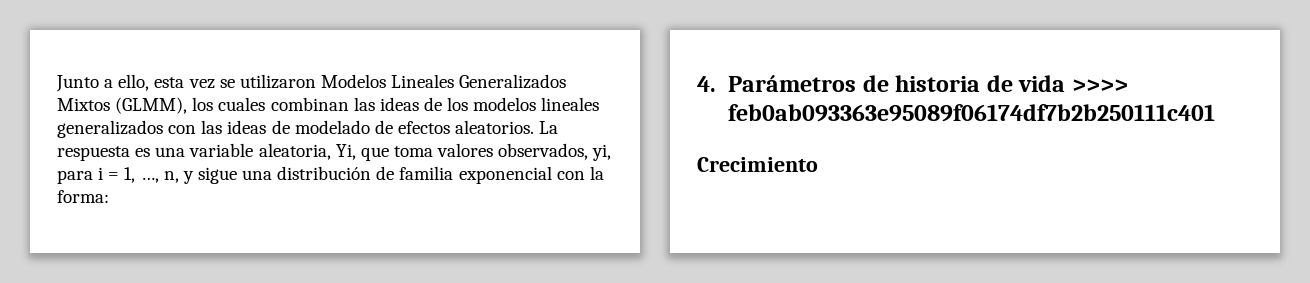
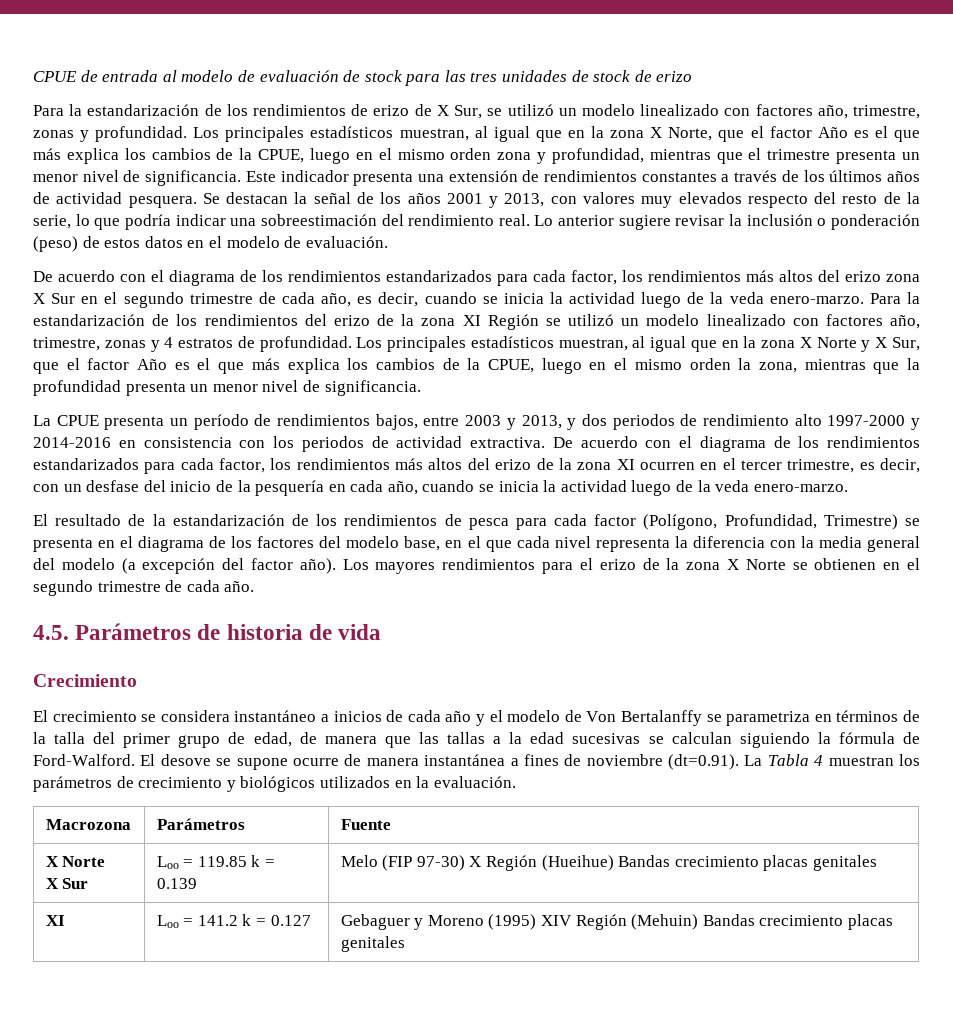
- Junto a ello, esta vez se utilizaron Modelos Lineales Generalizados Mixtos (GLMM), los cuales combinan las ideas de los modelos lineales generalizados con las ideas de modelado de efectos aleatorios. La respuesta es una variable aleatoria, Yi, que toma valores observados, yi, para i = 1, …, n, y sigue una distribución de familia exponencial con la forma:
- 4. Parámetros de historia de vida >>>> feb0ab093363e95089f06174df7b2b250111c401
+ CPUE de entrada al modelo de evaluación de stock para las tres unidades de stock de erizo
+ Para la estandarización de los rendimientos de erizo de X Sur, se utilizó un modelo linealizado con factores año, trimestre, zonas y profundidad. Los principales estadísticos muestran, al igual que en la zona X Norte, que el factor Año es el que más explica los cambios de la CPUE, luego en el mismo orden zona y profundidad, mientras que el trimestre presenta un menor nivel de significancia. Este indicador presenta una extensión de rendimientos constantes a través de los últimos años de actividad pesquera. Se destacan la señal de los años 2001 y 2013, con valores muy elevados respecto del resto de la serie, lo que podría indicar una sobreestimación del rendimiento real. Lo anterior sugiere revisar la inclusión o ponderación (peso) de estos datos en el modelo de evaluación.
+ De acuerdo con el diagrama de los rendimientos estandarizados para cada factor, los rendimientos más altos del erizo zona X Sur en el segundo trimestre de cada año, es decir, cuando se inicia la actividad luego de la veda enero-marzo. Para la estandarización de los rendimientos del erizo de la zona XI Región se utilizó un modelo linealizado con factores año, trimestre, zonas y 4 estratos de profundidad. Los principales estadísticos muestran, al igual que en la zona X Norte y X Sur, que el factor Año es el que más explica los cambios de la CPUE, luego en el mismo orden la zona, mientras que la profundidad presenta un menor nivel de significancia.
+ La CPUE presenta un período de rendimientos bajos, entre 2003 y 2013, y dos periodos de rendimiento alto 1997-2000 y 2014-2016 en consistencia con los periodos de actividad extractiva. De acuerdo con el diagrama de los rendimientos estandarizados para cada factor, los rendimientos más altos del erizo de la zona XI ocurren en el tercer trimestre, es decir, con un desfase del inicio de la pesquería en cada año, cuando se inicia la actividad luego de la veda enero-marzo.
+ El resultado de la estandarización de los rendimientos de pesca para cada factor (Polígono, Profundidad, Trimestre) se presenta en el diagrama de los factores del modelo base, en el que cada nivel representa la diferencia con la media general del modelo (a excepción del factor año). Los mayores rendimientos para el erizo de la zona X Norte se obtienen en el segundo trimestre de cada año.
+ 4.5. Parámetros de historia de vida
+ El crecimiento se considera instantáneo a inicios de cada año y el modelo de Von Bertalanffy se parametriza en términos de la talla del primer grupo de edad, de manera que las tallas a la edad sucesivas se calculan siguiendo la fórmula de Ford-Walford. El desove se supone ocurre de manera instantánea a fines de noviembre (dt=0.91). La Tabla 4 muestran los parámetros de crecimiento y biológicos utilizados en la evaluación.
+ Macrozona | Parámetros | Fuente
+ X Norte
+ X Sur | Loo = 119.85 k = 0.139 | Melo (FIP 97-30) X Región (Hueihue) Bandas crecimiento placas genitales
+ XI | Loo = 141.2 k = 0.127 | Gebaguer y Moreno (1995) XIV Región (Mehuin) Bandas crecimiento placas genitales

